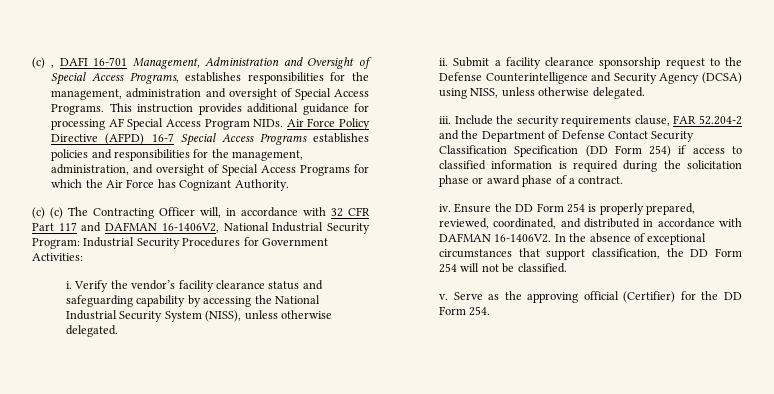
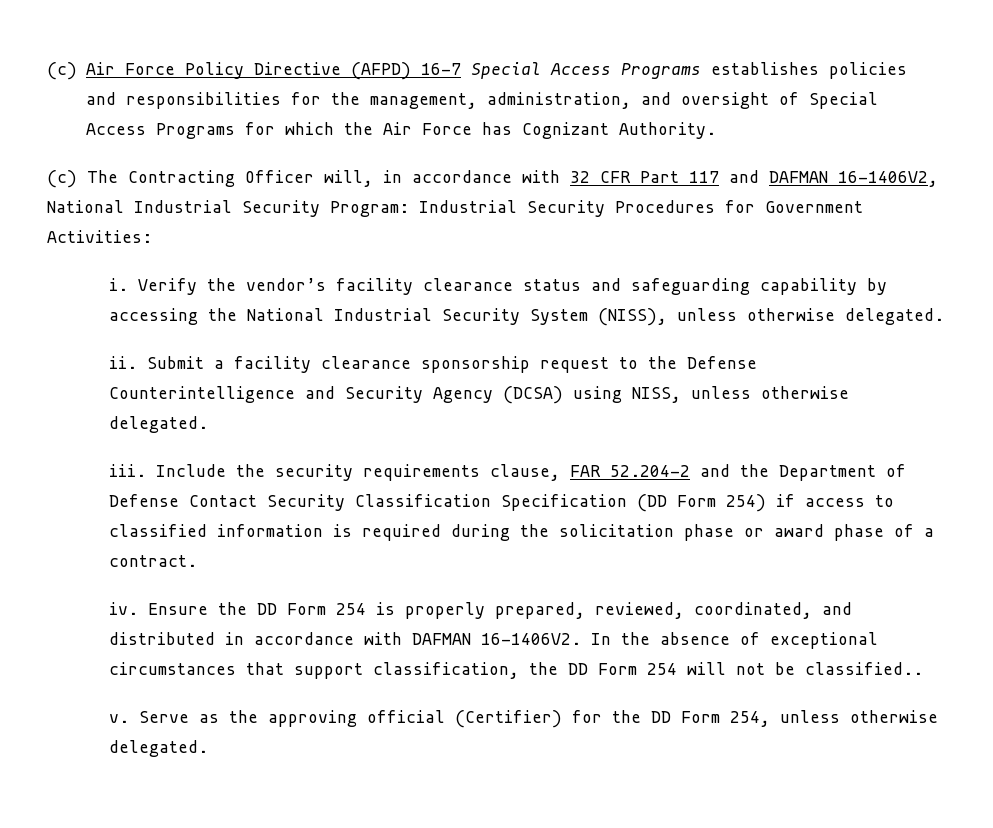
- (c) , DAFI 16-701 Management, Administration and Oversight of Special Access Programs, establishes responsibilities for the management, administration and oversight of Special Access Programs. This instruction provides additional guidance for processing AF Special Access Program NIDs. Air Force Policy Directive (AFPD) 16-7 Special Access Programs establishes policies and responsibilities for the management, administration, and oversight of Special Access Programs for which the Air Force has Cognizant Authority.
+ (c) Air Force Policy Directive (AFPD) 16-7 Special Access Programs establishes policies and responsibilities for the management, administration, and oversight of Special Access Programs for which the Air Force has Cognizant Authority.
- (c) (c) The Contracting Officer will, in accordance with 32 CFR Part 117 and DAFMAN 16-1406V2, National Industrial Security Program: Industrial Security Procedures for Government Activities:
+ (c) The Contracting Officer will, in accordance with 32 CFR Part 117 and DAFMAN 16-1406V2, National Industrial Security Program: Industrial Security Procedures for Government Activities:
- In the absence of exceptional circumstances that support classification, the DD Form 254 will not be classified.
+ In the absence of exceptional circumstances that support classification, the DD Form 254 will not be classified..
- Serve as the approving official (Certifier) for the DD Form 254.
+ Serve as the approving official (Certifier) for the DD Form 254, unless otherwise delegated.

